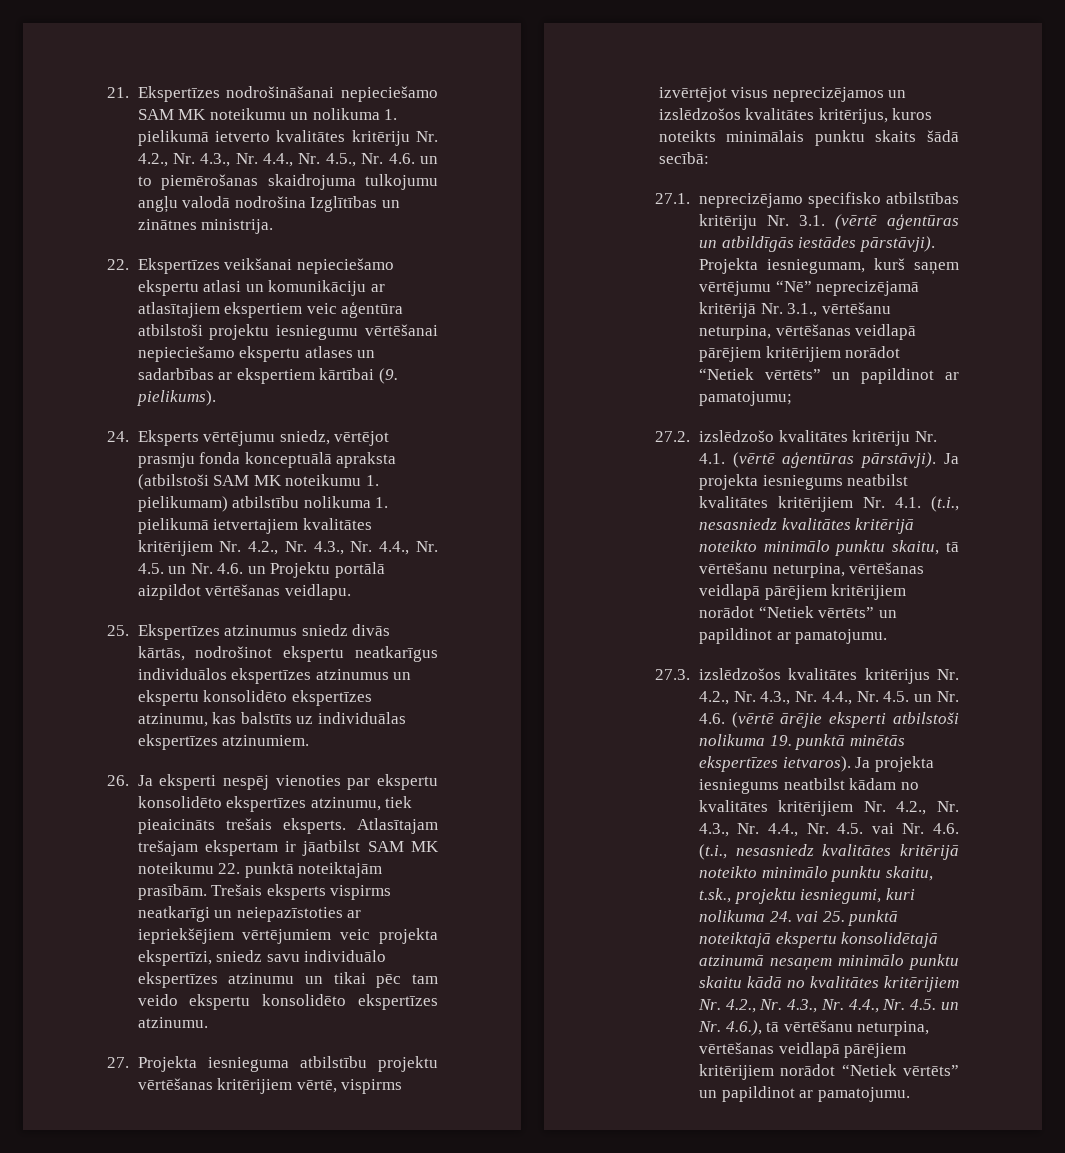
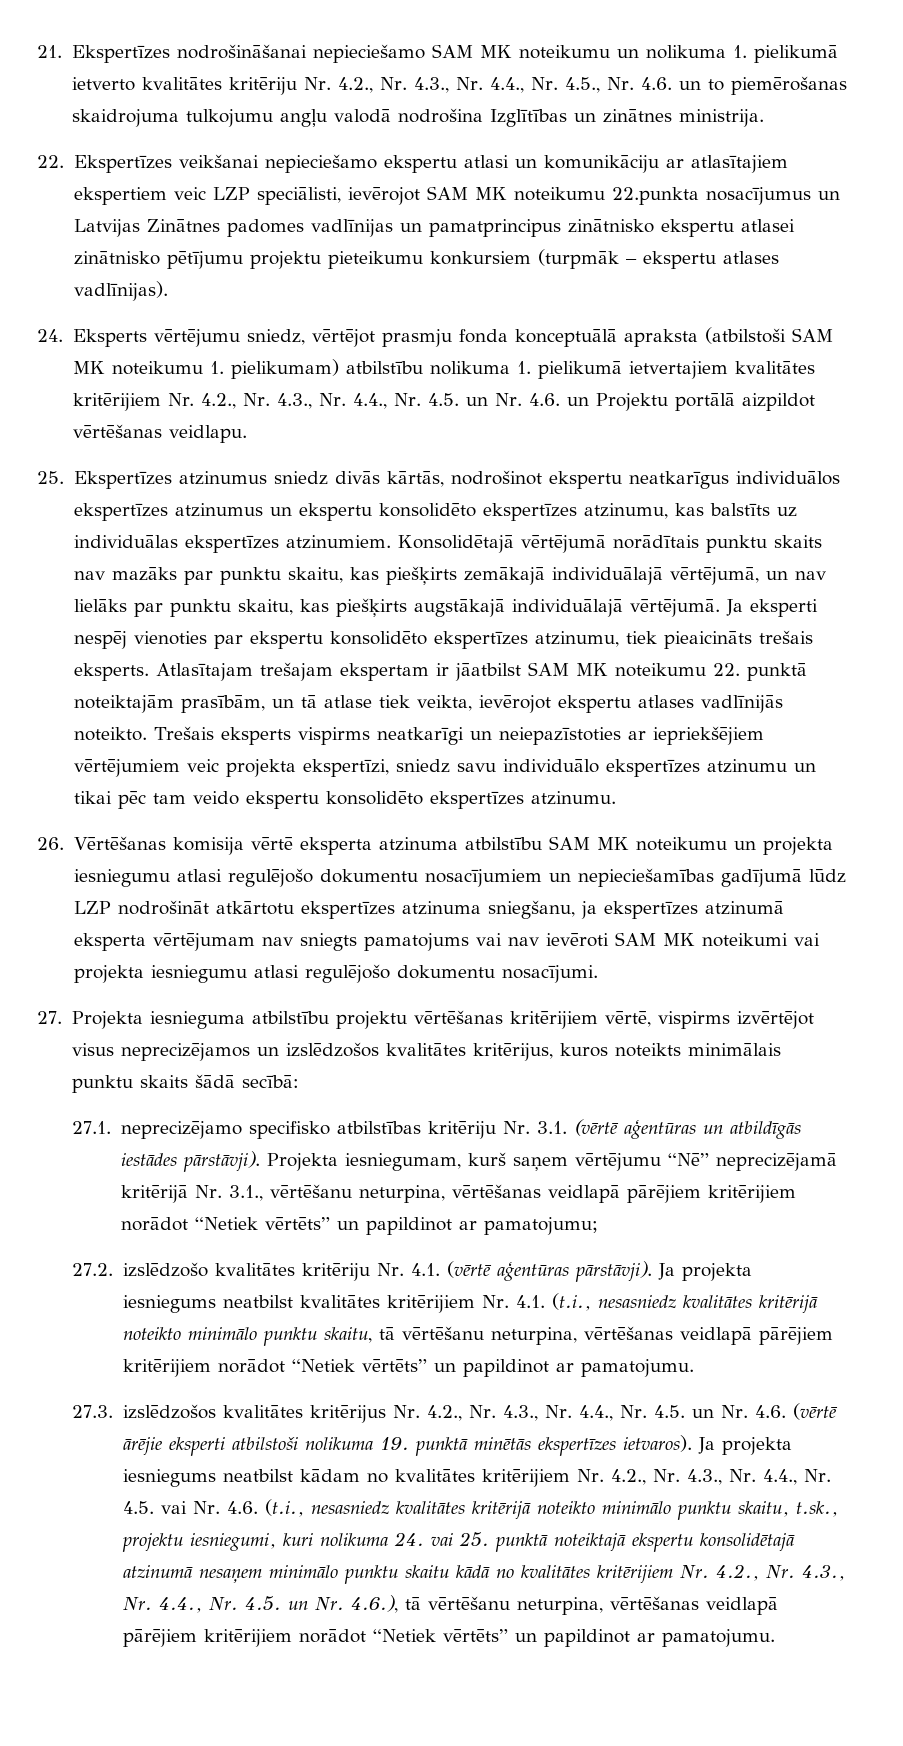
- 22. Ekspertīzes veikšanai nepieciešamo ekspertu atlasi un komunikāciju ar atlasītajiem ekspertiem veic aģentūra atbilstoši projektu iesniegumu vērtēšanai nepieciešamo ekspertu atlases un sadarbības ar ekspertiem kārtībai (9. pielikums).
+ 22. Ekspertīzes veikšanai nepieciešamo ekspertu atlasi un komunikāciju ar atlasītajiem ekspertiem veic LZP speciālisti, ievērojot SAM MK noteikumu 22.punkta nosacījumus un Latvijas Zinātnes padomes vadlīnijas un pamatprincipus zinātnisko ekspertu atlasei zinātnisko pētījumu projektu pieteikumu konkursiem (turpmāk – ekspertu atlases vadlīnijas).
- 25. Ekspertīzes atzinumus sniedz divās kārtās, nodrošinot ekspertu neatkarīgus individuālos ekspertīzes atzinumus un ekspertu konsolidēto ekspertīzes atzinumu, kas balstīts uz individuālas ekspertīzes atzinumiem.
- 26. Ja eksperti nespēj vienoties par ekspertu konsolidēto ekspertīzes atzinumu, tiek pieaicināts trešais eksperts.
+ 25. Ekspertīzes atzinumus sniedz divās kārtās, nodrošinot ekspertu neatkarīgus individuālos ekspertīzes atzinumus un ekspertu konsolidēto ekspertīzes atzinumu, kas balstīts uz individuālas ekspertīzes atzinumiem. Konsolidētajā vērtējumā norādītais punktu skaits nav mazāks par punktu skaitu, kas piešķirts zemākajā individuālajā vērtējumā, un nav lielāks par punktu skaitu, kas piešķirts augstākajā individuālajā vērtējumā. Ja eksperti nespēj vienoties par ekspertu konsolidēto ekspertīzes atzinumu, tiek pieaicināts trešais eksperts.
- Atlasītajam trešajam ekspertam ir jāatbilst SAM MK noteikumu 22. punktā noteiktajām prasībām.
+ Atlasītajam trešajam ekspertam ir jāatbilst SAM MK noteikumu 22. punktā noteiktajām prasībām, un tā atlase tiek veikta, ievērojot ekspertu atlases vadlīnijās noteikto.
+ 26. Vērtēšanas komisija vērtē eksperta atzinuma atbilstību SAM MK noteikumu un projekta iesniegumu atlasi regulējošo dokumentu nosacījumiem un nepieciešamības gadījumā lūdz LZP nodrošināt atkārtotu ekspertīzes atzinuma sniegšanu, ja ekspertīzes atzinumā eksperta vērtējumam nav sniegts pamatojums vai nav ievēroti SAM MK noteikumi vai projekta iesniegumu atlasi regulējošo dokumentu nosacījumi.

